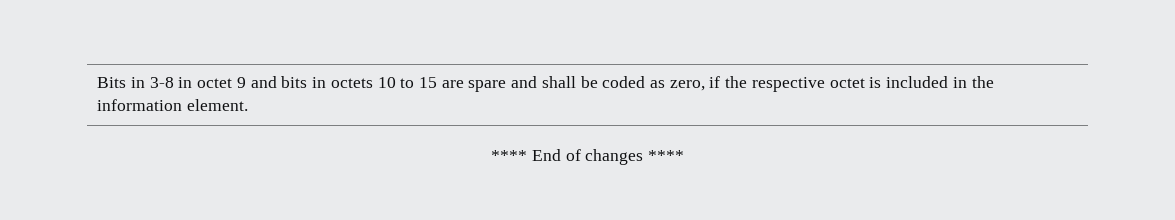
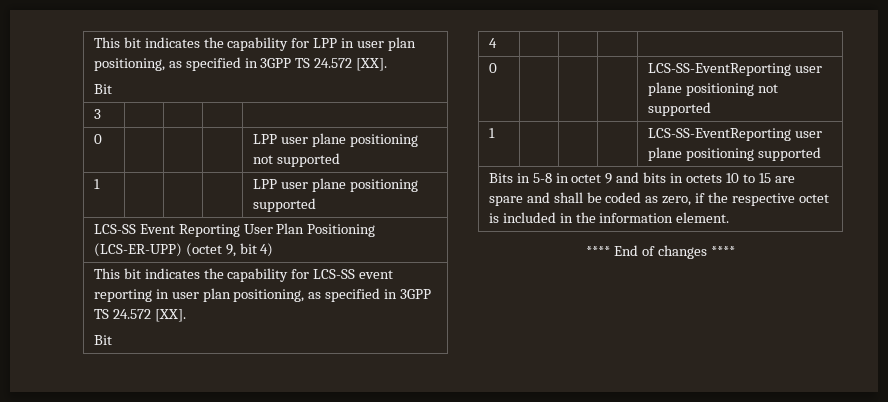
+ This bit indicates the capability for LPP in user plan positioning, as specified in 3GPP TS 24.572 [XX].
+ Bit
+ 3 | | | |
+ 0 | | | | LPP user plane positioning not supported
+ 1 | | | | LPP user plane positioning supported
+ LCS-SS Event Reporting User Plan Positioning (LCS-ER-UPP) (octet 9, bit 4)
+ This bit indicates the capability for LCS-SS event reporting in user plan positioning, as specified in 3GPP TS 24.572 [XX].
+ Bit
+ 4 | | | |
+ 0 | | | | LCS-SS-EventReporting user plane positioning not supported
+ 1 | | | | LCS-SS-EventReporting user plane positioning supported
- Bits in 3-8 in octet 9 and bits in octets 10 to 15 are spare and shall be coded as zero, if the respective octet is included in the information element.
+ Bits in 5-8 in octet 9 and bits in octets 10 to 15 are spare and shall be coded as zero, if the respective octet is included in the information element.

